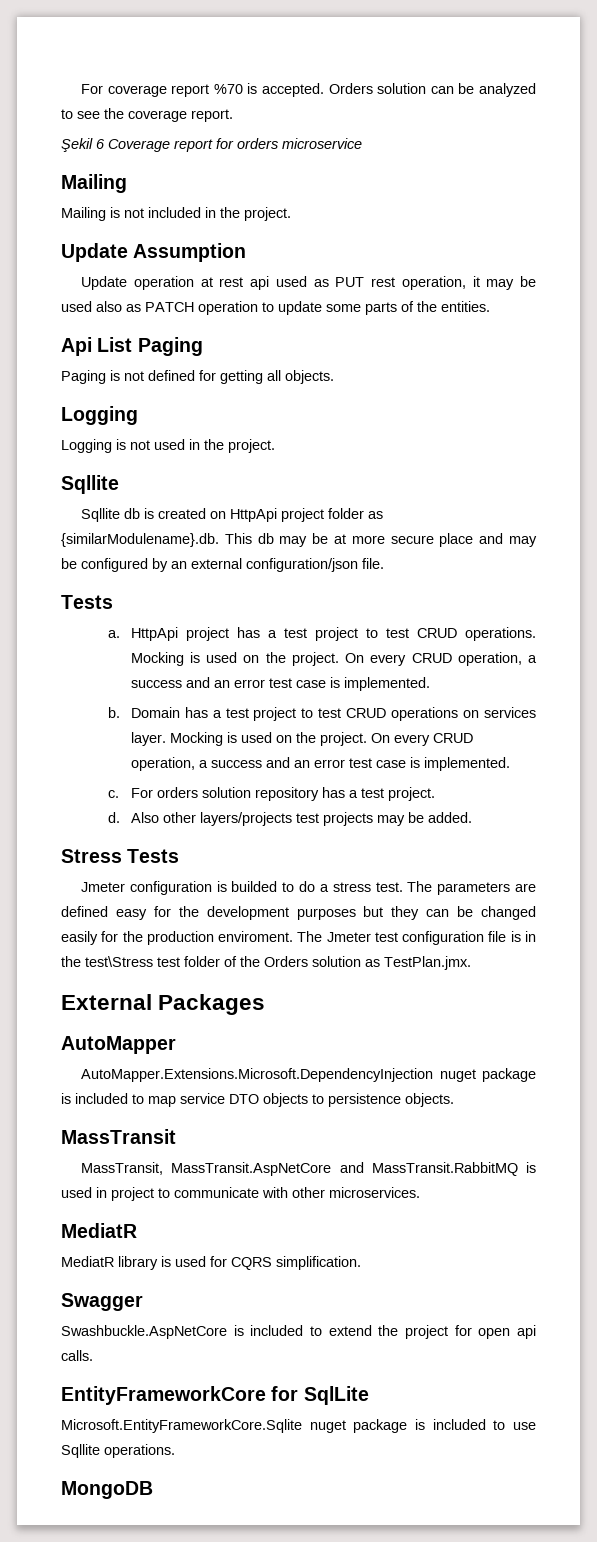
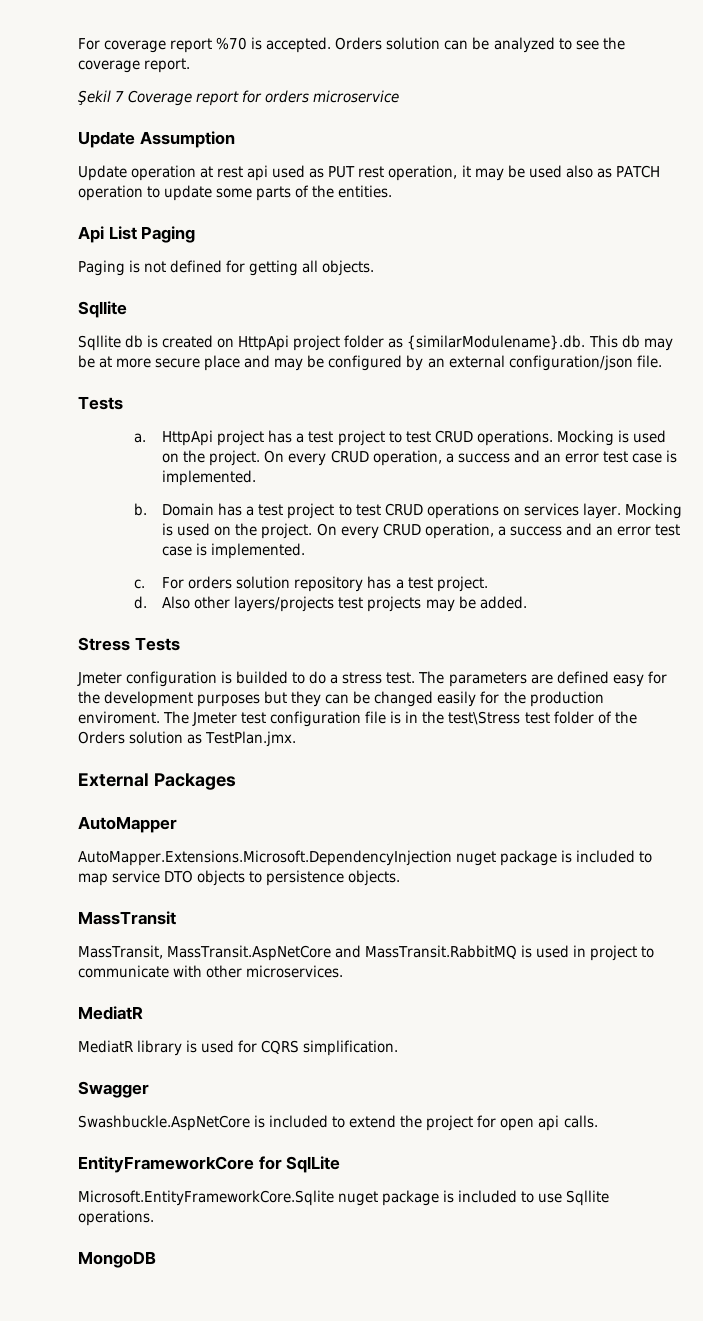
- Şekil 6 Coverage report for orders microservice
- Mailing
- Mailing is not included in the project.
+ Şekil 7 Coverage report for orders microservice
  Paging is not defined for getting all objects.
- Logging
- Logging is not used in the project.

